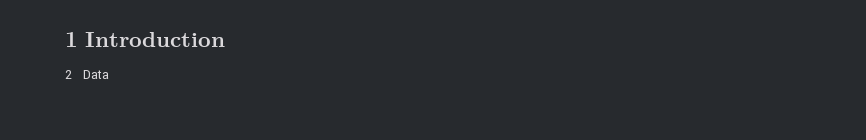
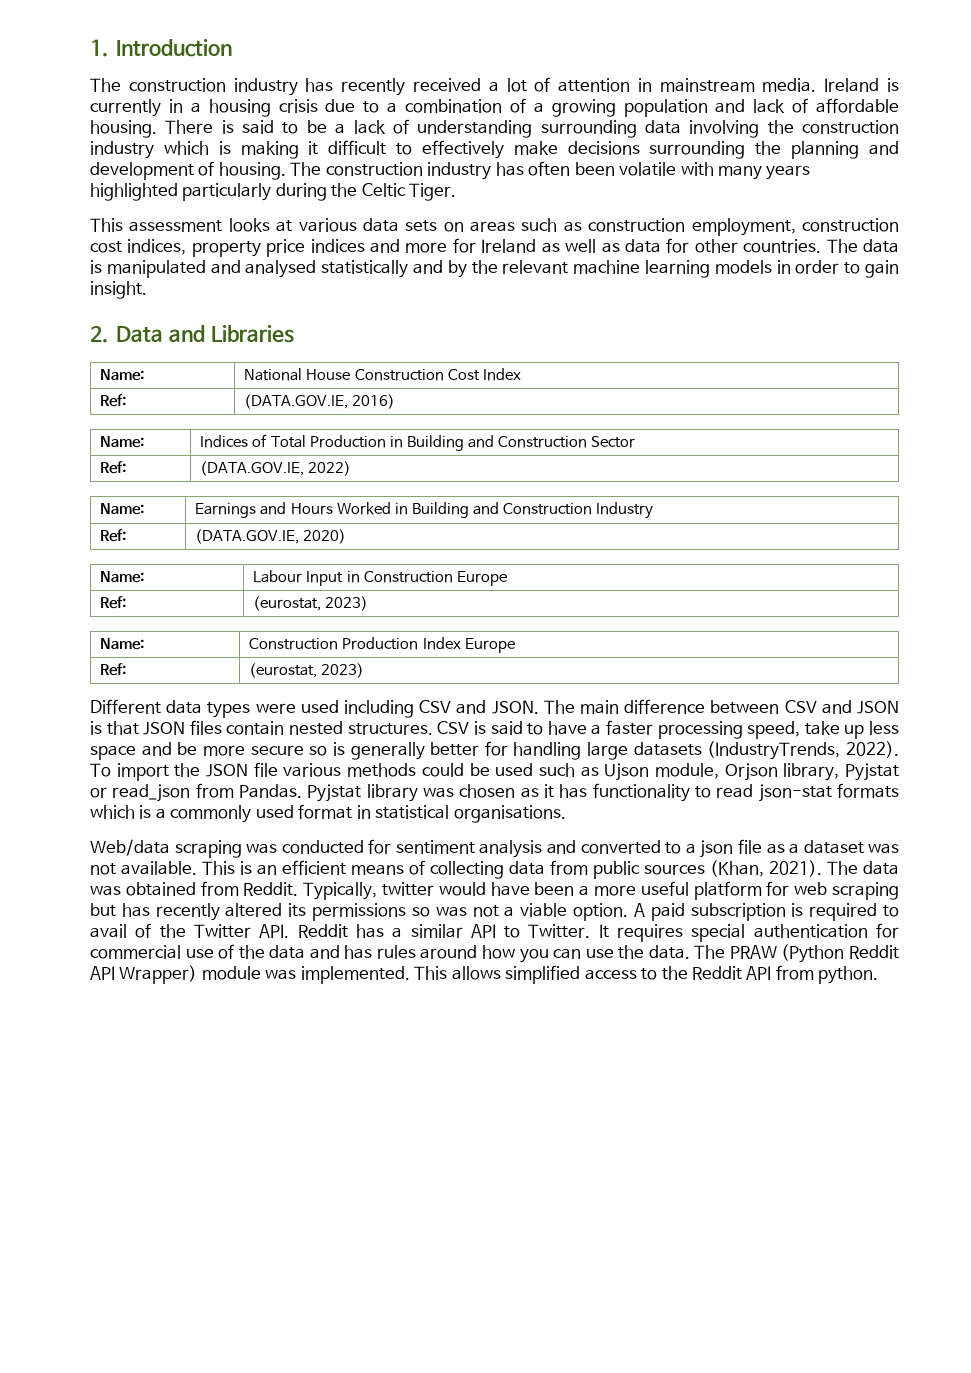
- 1 Introduction
+ 1. Introduction
- 2 Data
+ The construction industry has recently received a lot of attention in mainstream media. Ireland is currently in a housing crisis due to a combination of a growing population and lack of affordable housing. There is said to be a lack of understanding surrounding data involving the construction industry which is making it difficult to effectively make decisions surrounding the planning and development of housing. The construction industry has often been volatile with many years highlighted particularly during the Celtic Tiger.
+ This assessment looks at various data sets on areas such as construction employment, construction cost indices, property price indices and more for Ireland as well as data for other countries. The data is manipulated and analysed statistically and by the relevant machine learning models in order to gain insight.
+ 2. Data and Libraries
+ Name: | National House Construction Cost Index
+ Ref: | (DATA.GOV.IE, 2016)
+ Name: | Indices of Total Production in Building and Construction Sector
+ Ref: | (DATA.GOV.IE, 2022)
+ Name: | Earnings and Hours Worked in Building and Construction Industry
+ Ref: | (DATA.GOV.IE, 2020)
+ Name: | Labour Input in Construction Europe
+ Ref: | (eurostat, 2023)
+ Name: | Construction Production Index Europe
+ Ref: | (eurostat, 2023)
+ Different data types were used including CSV and JSON. The main difference between CSV and JSON is that JSON files contain nested structures. CSV is said to have a faster processing speed, take up less space and be more secure so is generally better for handling large datasets (IndustryTrends, 2022). To import the JSON file various methods could be used such as Ujson module, Orjson library, Pyjstat or read_json from Pandas. Pyjstat library was chosen as it has functionality to read json-stat formats which is a commonly used format in statistical organisations.
+ Web/data scraping was conducted for sentiment analysis and converted to a json file as a dataset was not available. This is an efficient means of collecting data from public sources (Khan, 2021). The data was obtained from Reddit. Typically, twitter would have been a more useful platform for web scraping but has recently altered its permissions so was not a viable option. A paid subscription is required to avail of the Twitter API. Reddit has a similar API to Twitter. It requires special authentication for commercial use of the data and has rules around how you can use the data. The PRAW (Python Reddit API Wrapper) module was implemented. This allows simplified access to the Reddit API from python.

